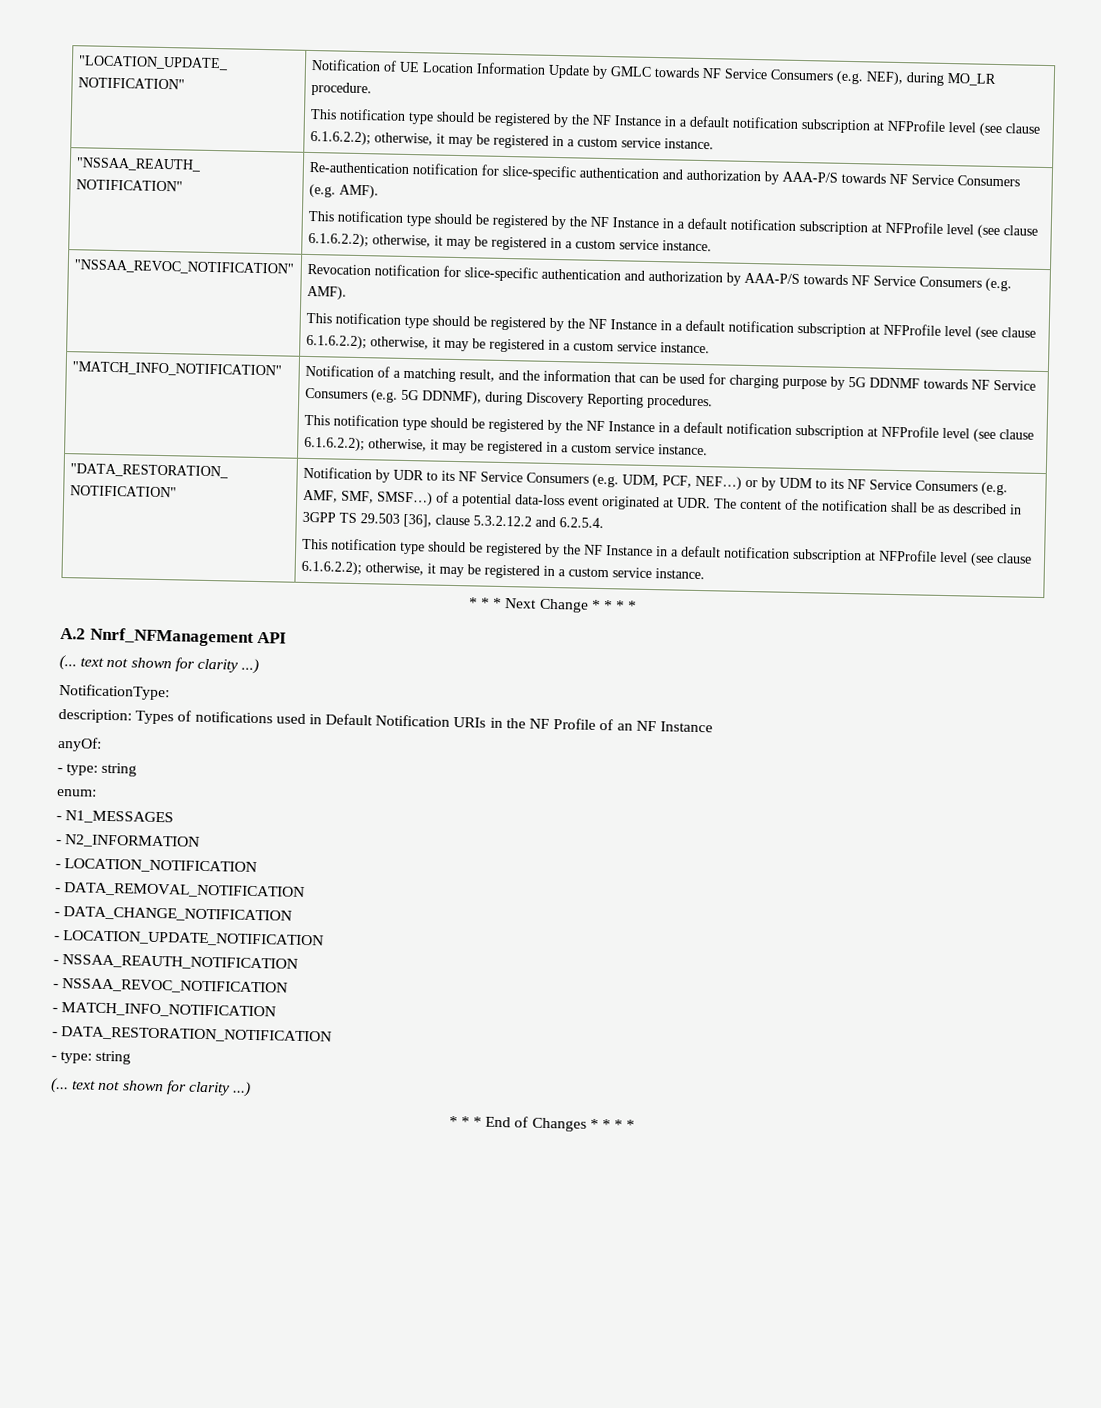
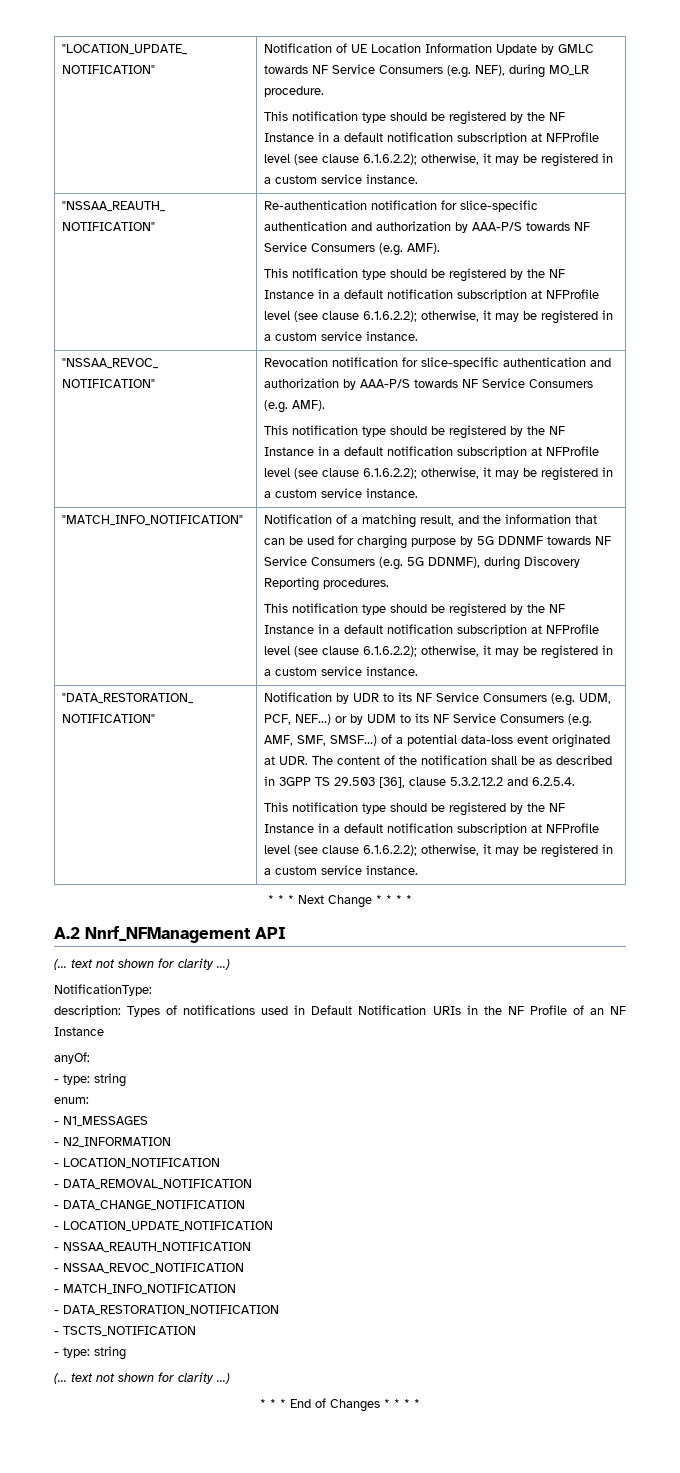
+ - TSCTS_NOTIFICATION

